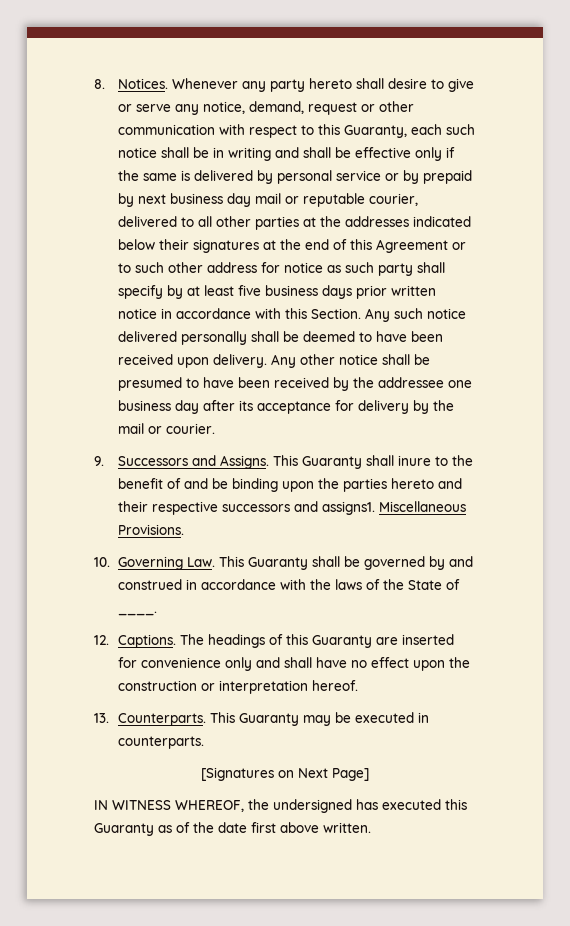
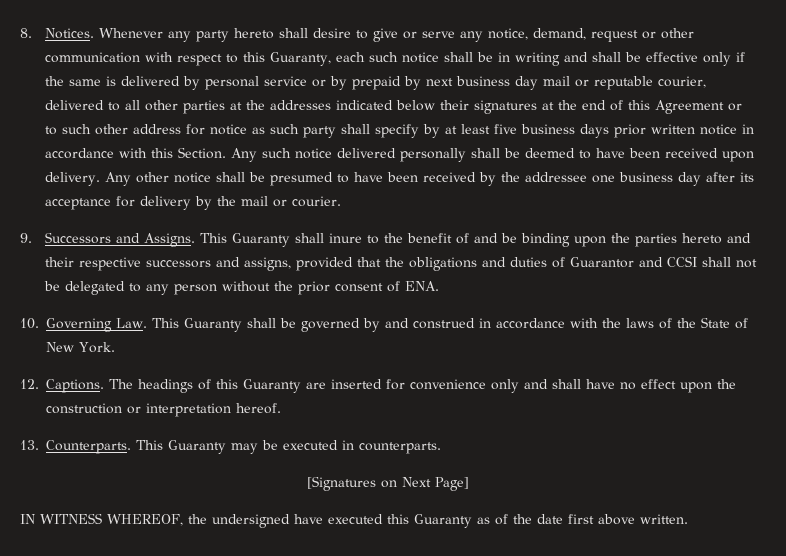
- This Guaranty shall inure to the benefit of and be binding upon the parties hereto and their respective successors and assigns1. Miscellaneous Provisions.
+ This Guaranty shall inure to the benefit of and be binding upon the parties hereto and their respective successors and assigns, provided that the obligations and duties of Guarantor and CCSI shall not be delegated to any person without the prior consent of ENA.
- 10. Governing Law. This Guaranty shall be governed by and construed in accordance with the laws of the State of ____.
+ 10. Governing Law. This Guaranty shall be governed by and construed in accordance with the laws of the State of New York.
- IN WITNESS WHEREOF, the undersigned has executed this Guaranty as of the date first above written.
+ IN WITNESS WHEREOF, the undersigned have executed this Guaranty as of the date first above written.

